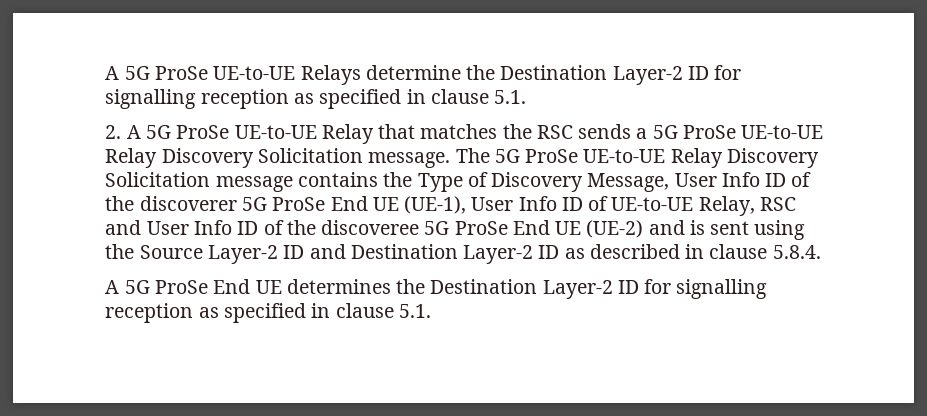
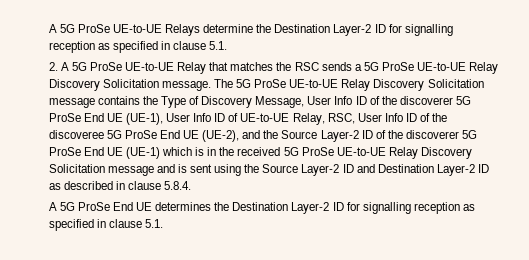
- The 5G ProSe UE-to-UE Relay Discovery Solicitation message contains the Type of Discovery Message, User Info ID of the discoverer 5G ProSe End UE (UE-1), User Info ID of UE-to-UE Relay, RSC and User Info ID of the discoveree 5G ProSe End UE (UE-2) and is sent using the Source Layer-2 ID and Destination Layer-2 ID as described in clause 5.8.4.
+ The 5G ProSe UE-to-UE Relay Discovery Solicitation message contains the Type of Discovery Message, User Info ID of the discoverer 5G ProSe End UE (UE-1), User Info ID of UE-to-UE Relay, RSC, User Info ID of the discoveree 5G ProSe End UE (UE-2), and the Source Layer-2 ID of the discoverer 5G ProSe End UE (UE-1) which is in the received 5G ProSe UE-to-UE Relay Discovery Solicitation message and is sent using the Source Layer-2 ID and Destination Layer-2 ID as described in clause 5.8.4.

